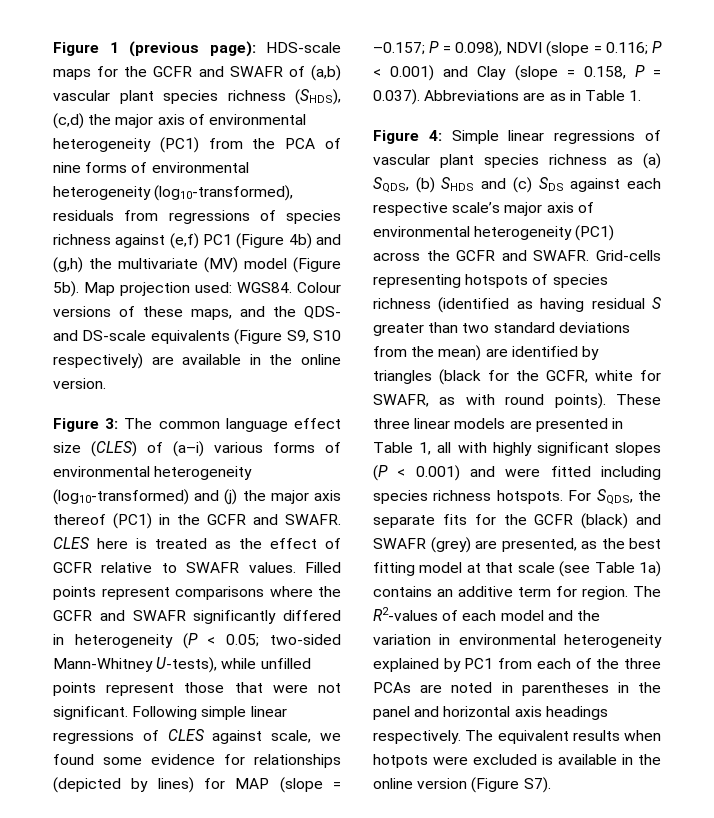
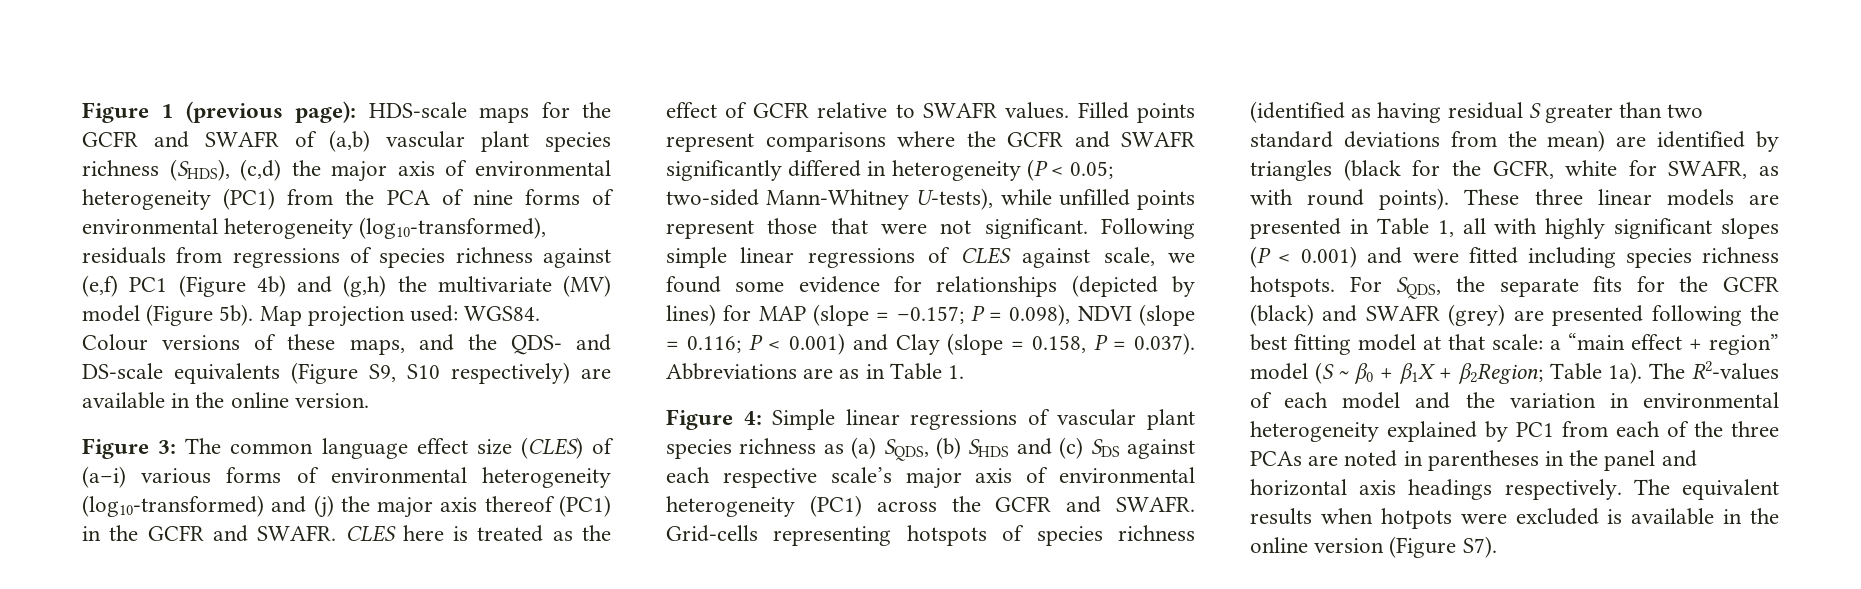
- For SQDS, the separate fits for the GCFR (black) and SWAFR (grey) are presented, as the best fitting model at that scale (see Table 1a) contains an additive term for region.
+ For SQDS, the separate fits for the GCFR (black) and SWAFR (grey) are presented following the best fitting model at that scale: a “main effect + region” model (S ~ β0 + β1X + β2Region; Table 1a).

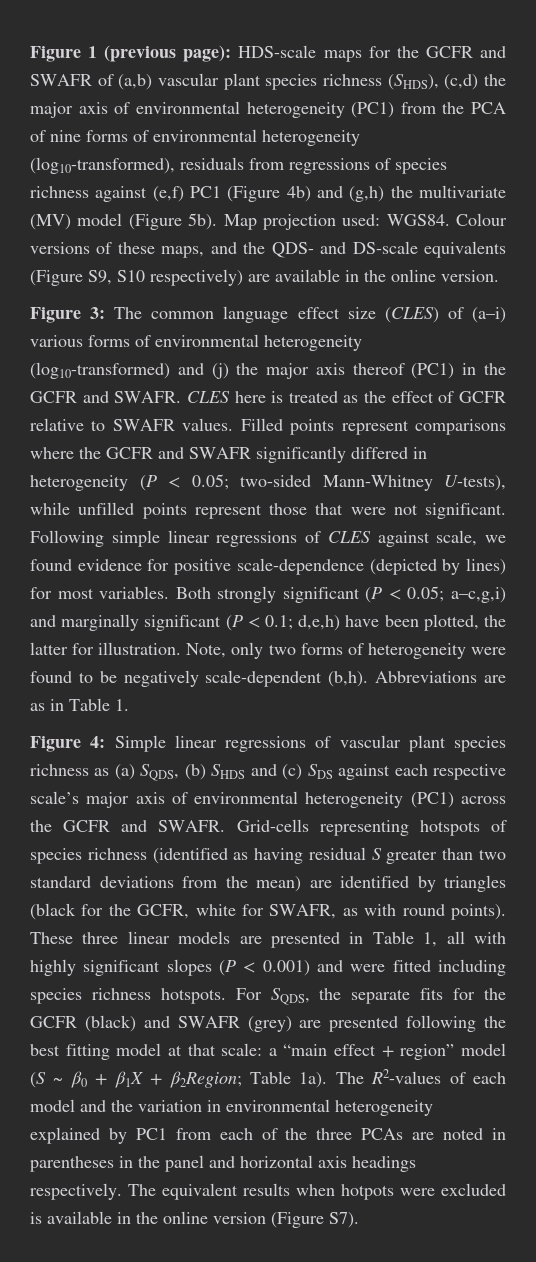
- Following simple linear regressions of CLES against scale, we found some evidence for relationships (depicted by lines) for MAP (slope = –0.157; P = 0.098), NDVI (slope = 0.116; P < 0.001) and Clay (slope = 0.158, P = 0.037). Abbreviations are as in Table 1.
+ Following simple linear regressions of CLES against scale, we found evidence for positive scale-dependence (depicted by lines) for most variables. Both strongly significant (P < 0.05; a–c,g,i) and marginally significant (P < 0.1; d,e,h) have been plotted, the latter for illustration. Note, only two forms of heterogeneity were found to be negatively scale-dependent (b,h). Abbreviations are as in Table 1.

